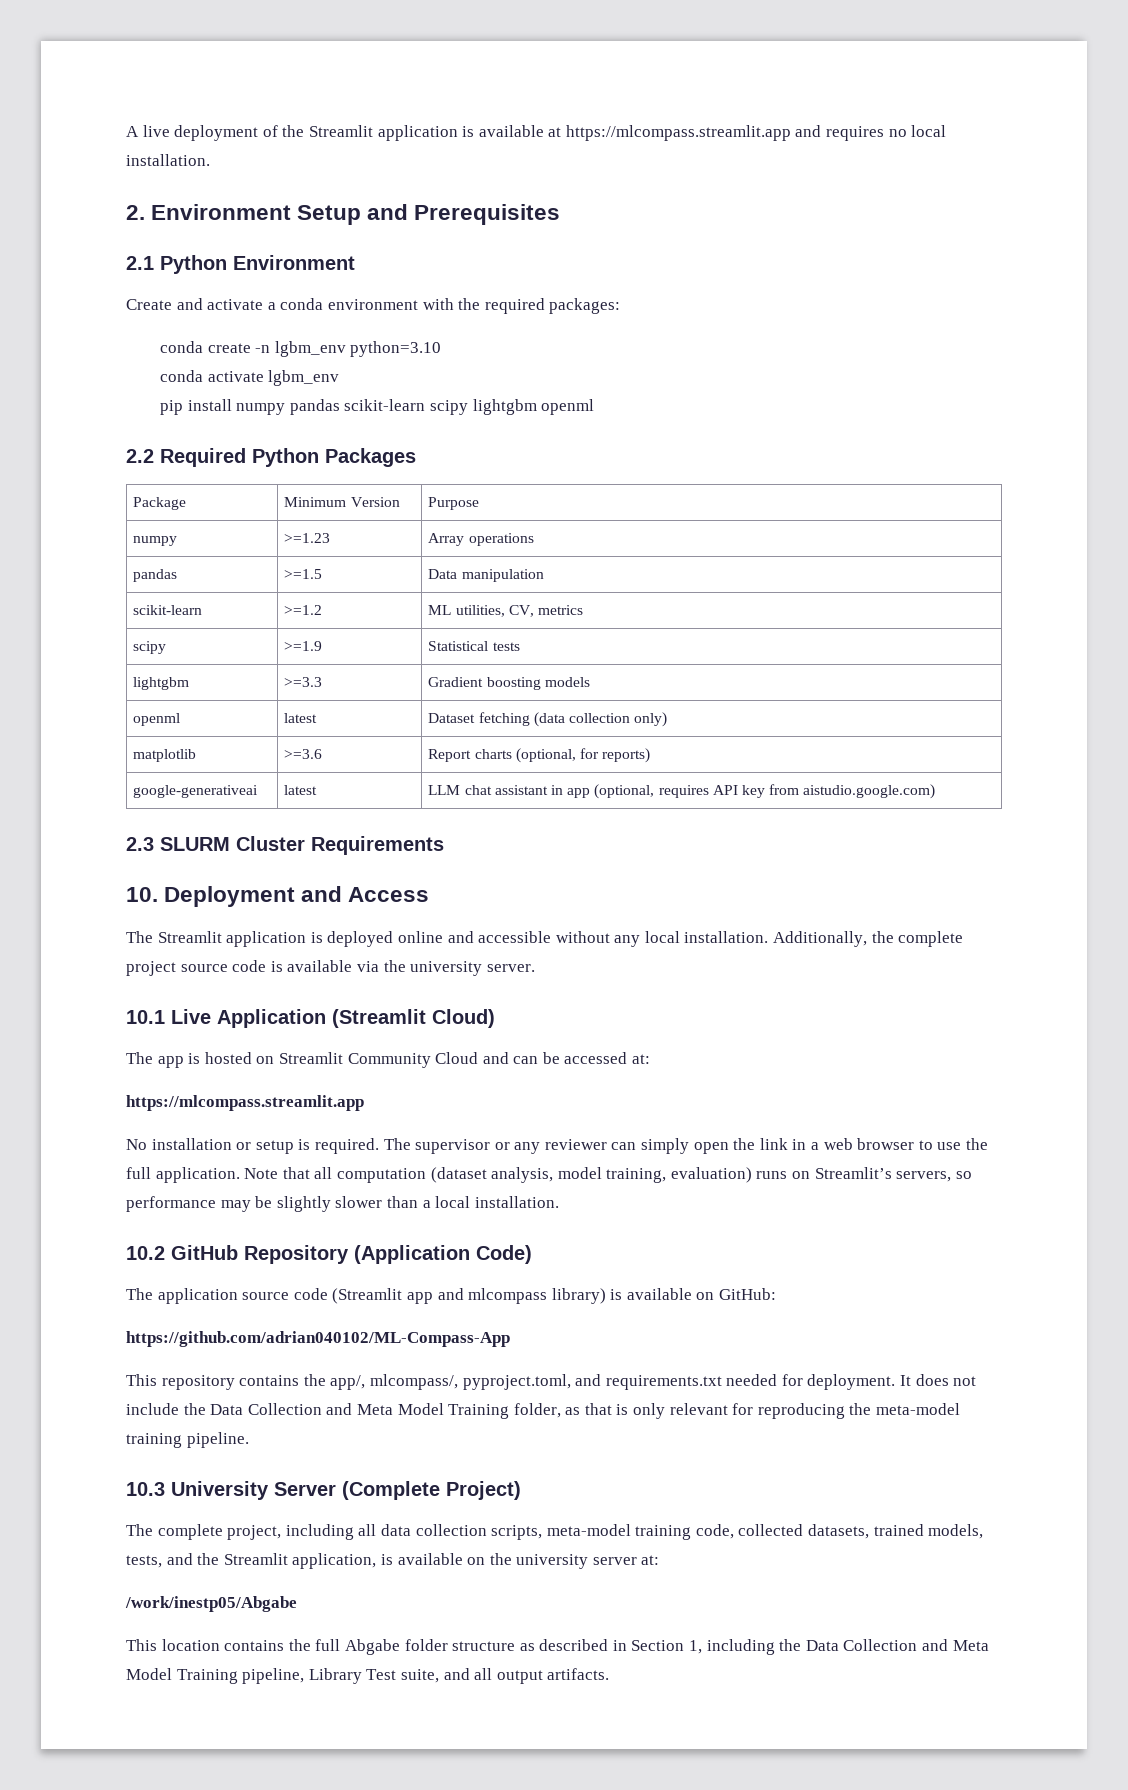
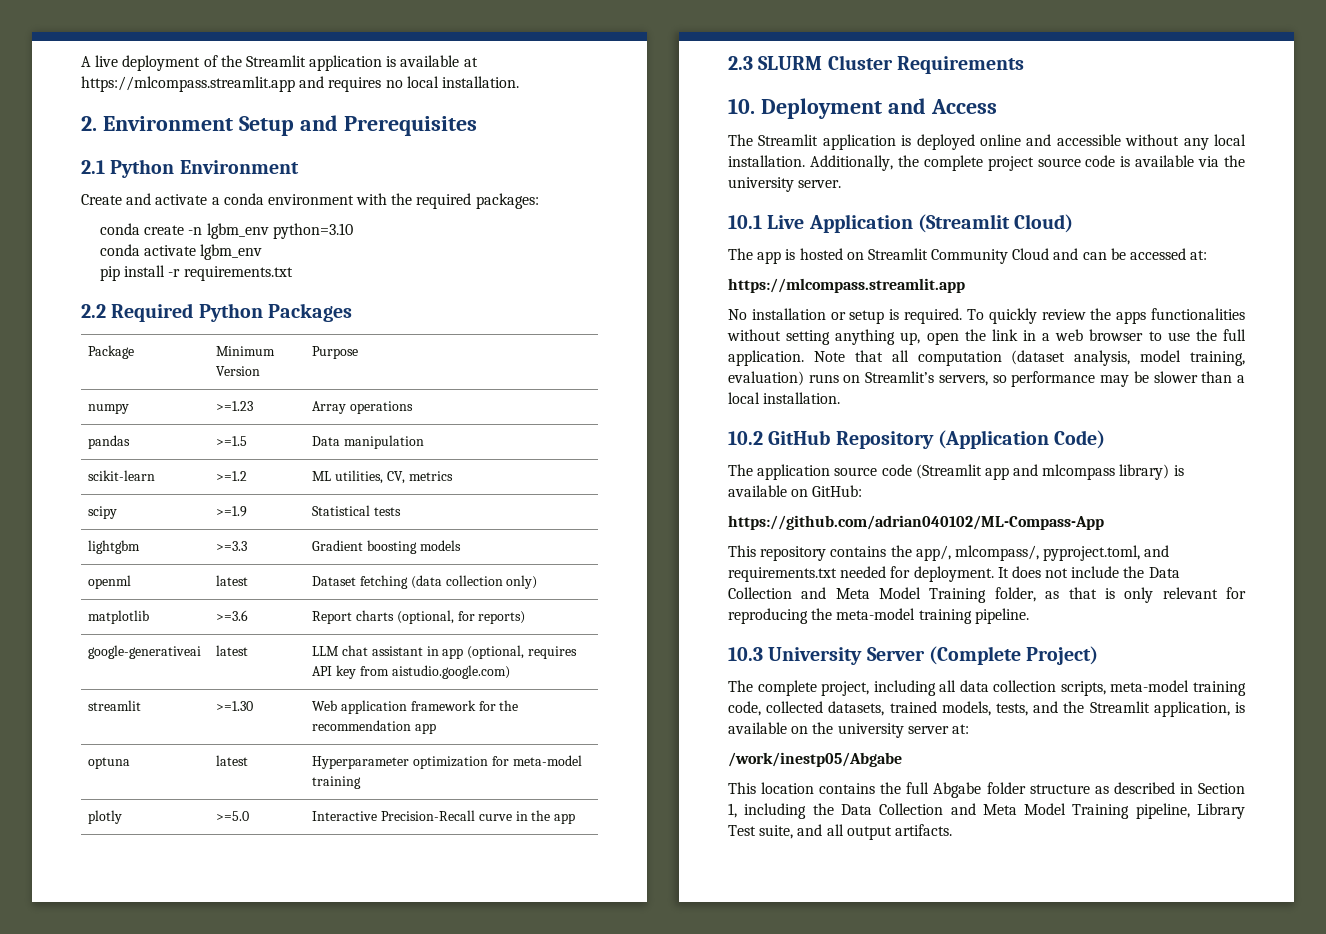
- pip install numpy pandas scikit-learn scipy lightgbm openml
+ pip install -r requirements.txt
+ streamlit | >=1.30 | Web application framework for the recommendation app
+ optuna | latest | Hyperparameter optimization for meta-model training
+ plotly | >=5.0 | Interactive Precision-Recall curve in the app
- The supervisor or any reviewer can simply open the link in a web browser to use the full application.
+ To quickly review the apps functionalities without setting anything up, open the link in a web browser to use the full application.
- Note that all computation (dataset analysis, model training, evaluation) runs on Streamlit’s servers, so performance may be slightly slower than a local installation.
+ Note that all computation (dataset analysis, model training, evaluation) runs on Streamlit’s servers, so performance may be slower than a local installation.

